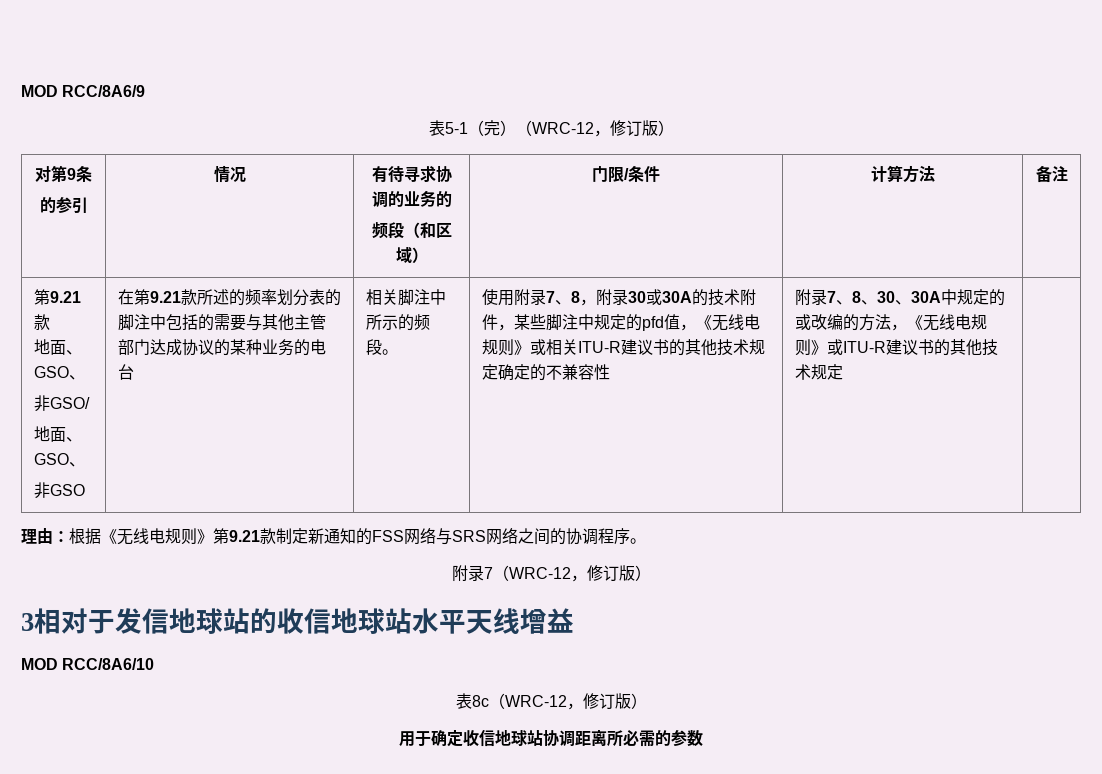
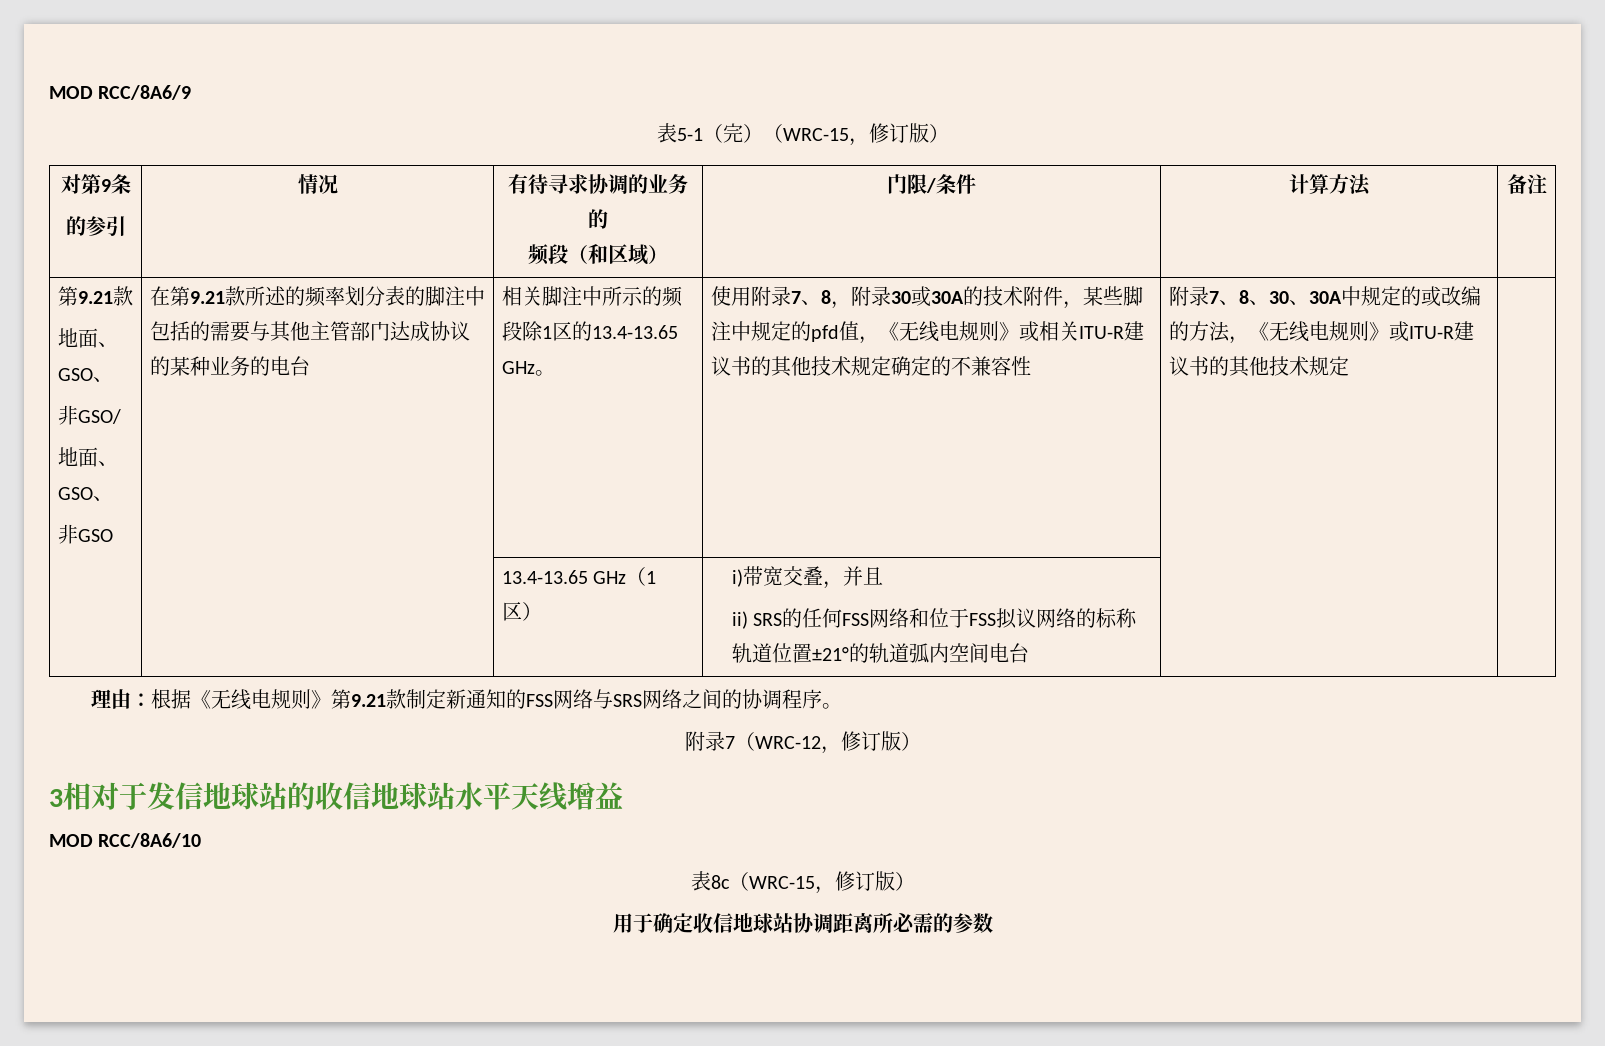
- 表5-1（完）（WRC-12，修订版）
+ 表5-1（完）（WRC-15，修订版）
- 相关脚注中所示的频段。
+ 相关脚注中所示的频段除1区的13.4-13.65 GHz。
+ | | 13.4-13.65 GHz（1区） | i)带宽交叠，并且
+ ii) SRS的任何FSS网络和位于FSS拟议网络的标称轨道位置±21°的轨道弧内空间电台 | |
- 表8c（WRC-12，修订版）
+ 表8c（WRC-15，修订版）

